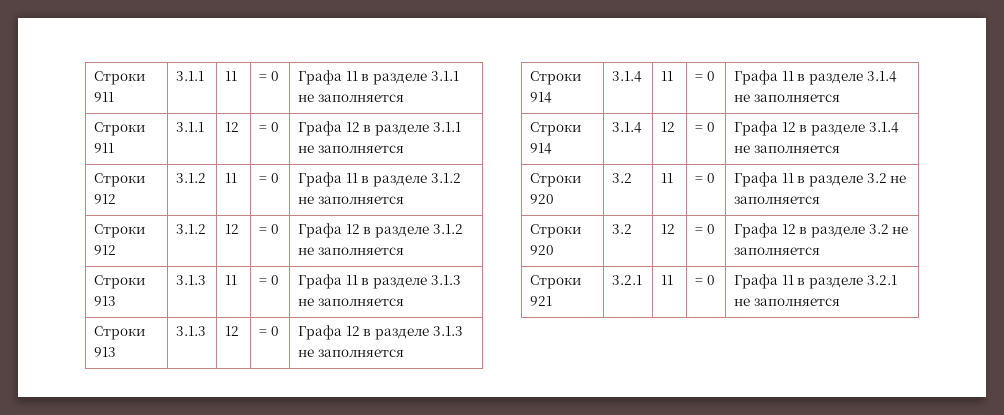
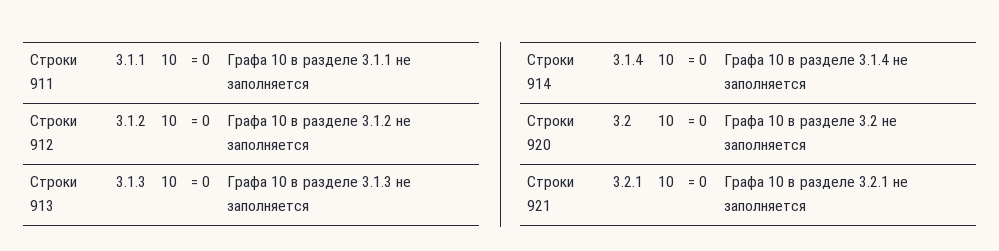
- Строки 911 | 3.1.1 | 11 | = 0 | Графа 11 в разделе 3.1.1 не заполняется
- Строки 911 | 3.1.1 | 12 | = 0 | Графа 12 в разделе 3.1.1 не заполняется
+ Строки 911 | 3.1.1 | 10 | = 0 | Графа 10 в разделе 3.1.1 не заполняется
- Строки 912 | 3.1.2 | 11 | = 0 | Графа 11 в разделе 3.1.2 не заполняется
- Строки 912 | 3.1.2 | 12 | = 0 | Графа 12 в разделе 3.1.2 не заполняется
+ Строки 912 | 3.1.2 | 10 | = 0 | Графа 10 в разделе 3.1.2 не заполняется
- Строки 913 | 3.1.3 | 11 | = 0 | Графа 11 в разделе 3.1.3 не заполняется
- Строки 913 | 3.1.3 | 12 | = 0 | Графа 12 в разделе 3.1.3 не заполняется
+ Строки 913 | 3.1.3 | 10 | = 0 | Графа 10 в разделе 3.1.3 не заполняется
- Строки 914 | 3.1.4 | 11 | = 0 | Графа 11 в разделе 3.1.4 не заполняется
- Строки 914 | 3.1.4 | 12 | = 0 | Графа 12 в разделе 3.1.4 не заполняется
+ Строки 914 | 3.1.4 | 10 | = 0 | Графа 10 в разделе 3.1.4 не заполняется
- Строки 920 | 3.2 | 11 | = 0 | Графа 11 в разделе 3.2 не заполняется
- Строки 920 | 3.2 | 12 | = 0 | Графа 12 в разделе 3.2 не заполняется
+ Строки 920 | 3.2 | 10 | = 0 | Графа 10 в разделе 3.2 не заполняется
- Строки 921 | 3.2.1 | 11 | = 0 | Графа 11 в разделе 3.2.1 не заполняется
+ Строки 921 | 3.2.1 | 10 | = 0 | Графа 10 в разделе 3.2.1 не заполняется

